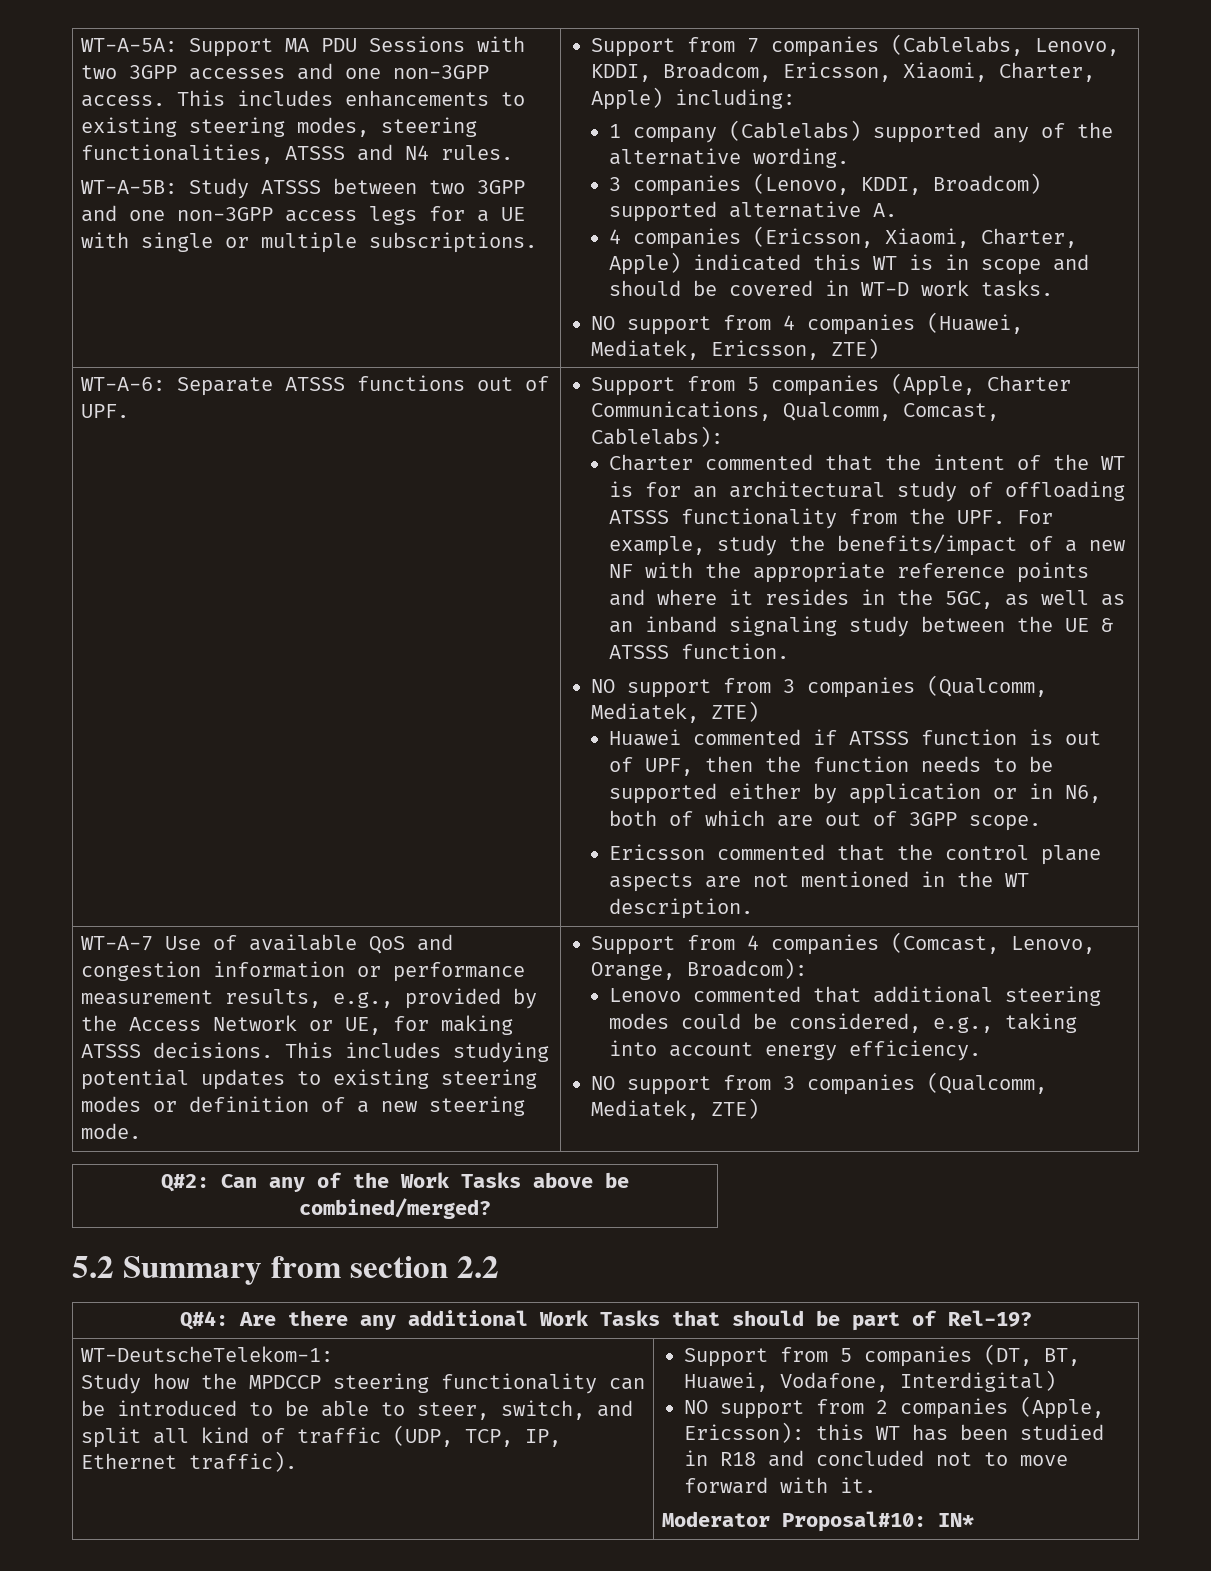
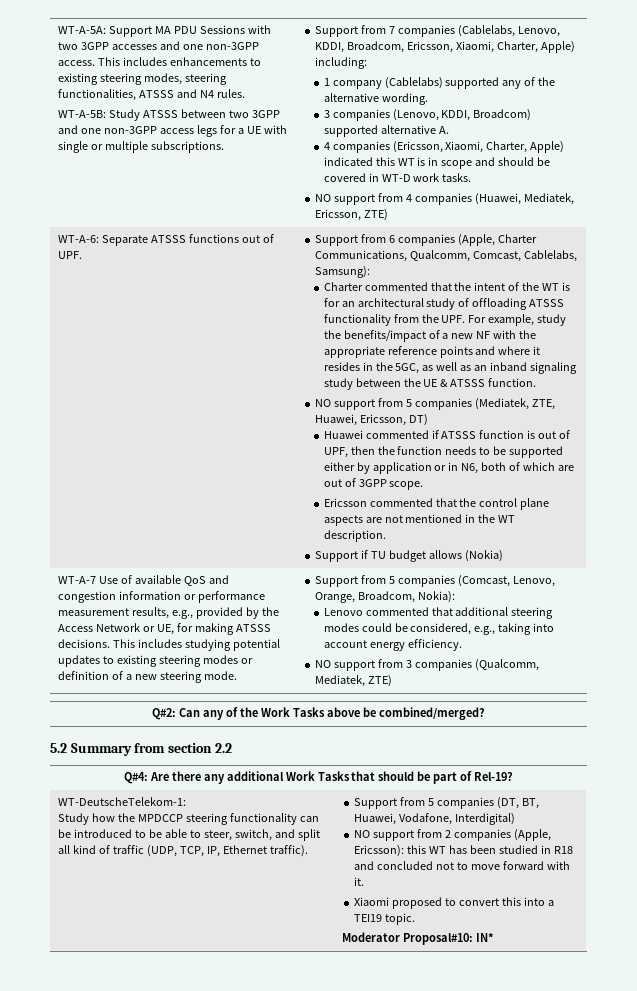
- Support from 5 companies (Apple, Charter Communications, Qualcomm, Comcast, Cablelabs):
+ Support from 6 companies (Apple, Charter Communications, Qualcomm, Comcast, Cablelabs, Samsung):
  Charter commented that the intent of the WT is for an architectural study of offloading ATSSS functionality from the UPF. For example, study the benefits/impact of a new NF with the appropriate reference points and where it resides in the 5GC, as well as an inband signaling study between the UE & ATSSS function.
- NO support from 3 companies (Qualcomm, Mediatek, ZTE)
+ NO support from 5 companies (Mediatek, ZTE, Huawei, Ericsson, DT)
+ Support if TU budget allows (Nokia)
- Support from 4 companies (Comcast, Lenovo, Orange, Broadcom):
+ Support from 5 companies (Comcast, Lenovo, Orange, Broadcom, Nokia):
+ Xiaomi proposed to convert this into a TEI19 topic.

